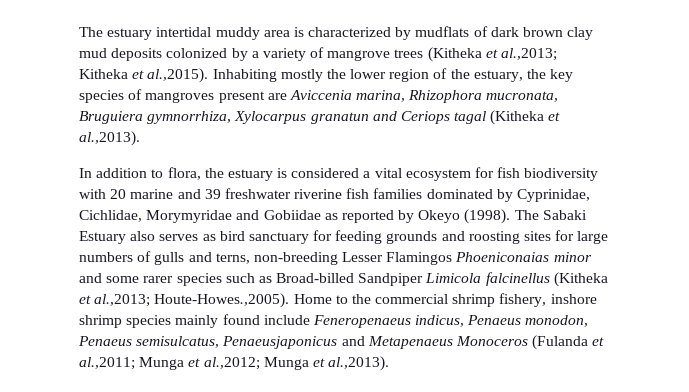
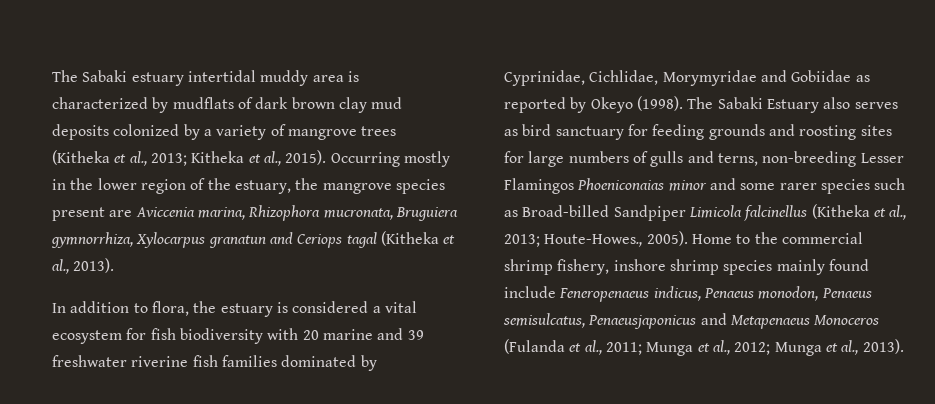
- The estuary intertidal muddy area is characterized by mudflats of dark brown clay mud deposits colonized by a variety of mangrove trees (Kitheka et al.,2013; Kitheka et al.,2015). Inhabiting mostly the lower region of the estuary, the key species of mangroves present are Aviccenia marina, Rhizophora mucronata, Bruguiera gymnorrhiza, Xylocarpus granatun and Ceriops tagal (Kitheka et al.,2013).
+ The Sabaki estuary intertidal muddy area is characterized by mudflats of dark brown clay mud deposits colonized by a variety of mangrove trees (Kitheka et al., 2013; Kitheka et al., 2015). Occurring mostly in the lower region of the estuary, the mangrove species present are Aviccenia marina, Rhizophora mucronata, Bruguiera gymnorrhiza, Xylocarpus granatun and Ceriops tagal (Kitheka et al., 2013).
- The Sabaki Estuary also serves as bird sanctuary for feeding grounds and roosting sites for large numbers of gulls and terns, non-breeding Lesser Flamingos Phoeniconaias minor and some rarer species such as Broad-billed Sandpiper Limicola falcinellus (Kitheka et al.,2013; Houte-Howes.,2005). Home to the commercial shrimp fishery, inshore shrimp species mainly found include Feneropenaeus indicus, Penaeus monodon, Penaeus semisulcatus, Penaeusjaponicus and Metapenaeus Monoceros (Fulanda et al.,2011; Munga et al.,2012; Munga et al.,2013).
+ The Sabaki Estuary also serves as bird sanctuary for feeding grounds and roosting sites for large numbers of gulls and terns, non-breeding Lesser Flamingos Phoeniconaias minor and some rarer species such as Broad-billed Sandpiper Limicola falcinellus (Kitheka et al., 2013; Houte-Howes., 2005). Home to the commercial shrimp fishery, inshore shrimp species mainly found include Feneropenaeus indicus, Penaeus monodon, Penaeus semisulcatus, Penaeusjaponicus and Metapenaeus Monoceros (Fulanda et al., 2011; Munga et al., 2012; Munga et al., 2013).

